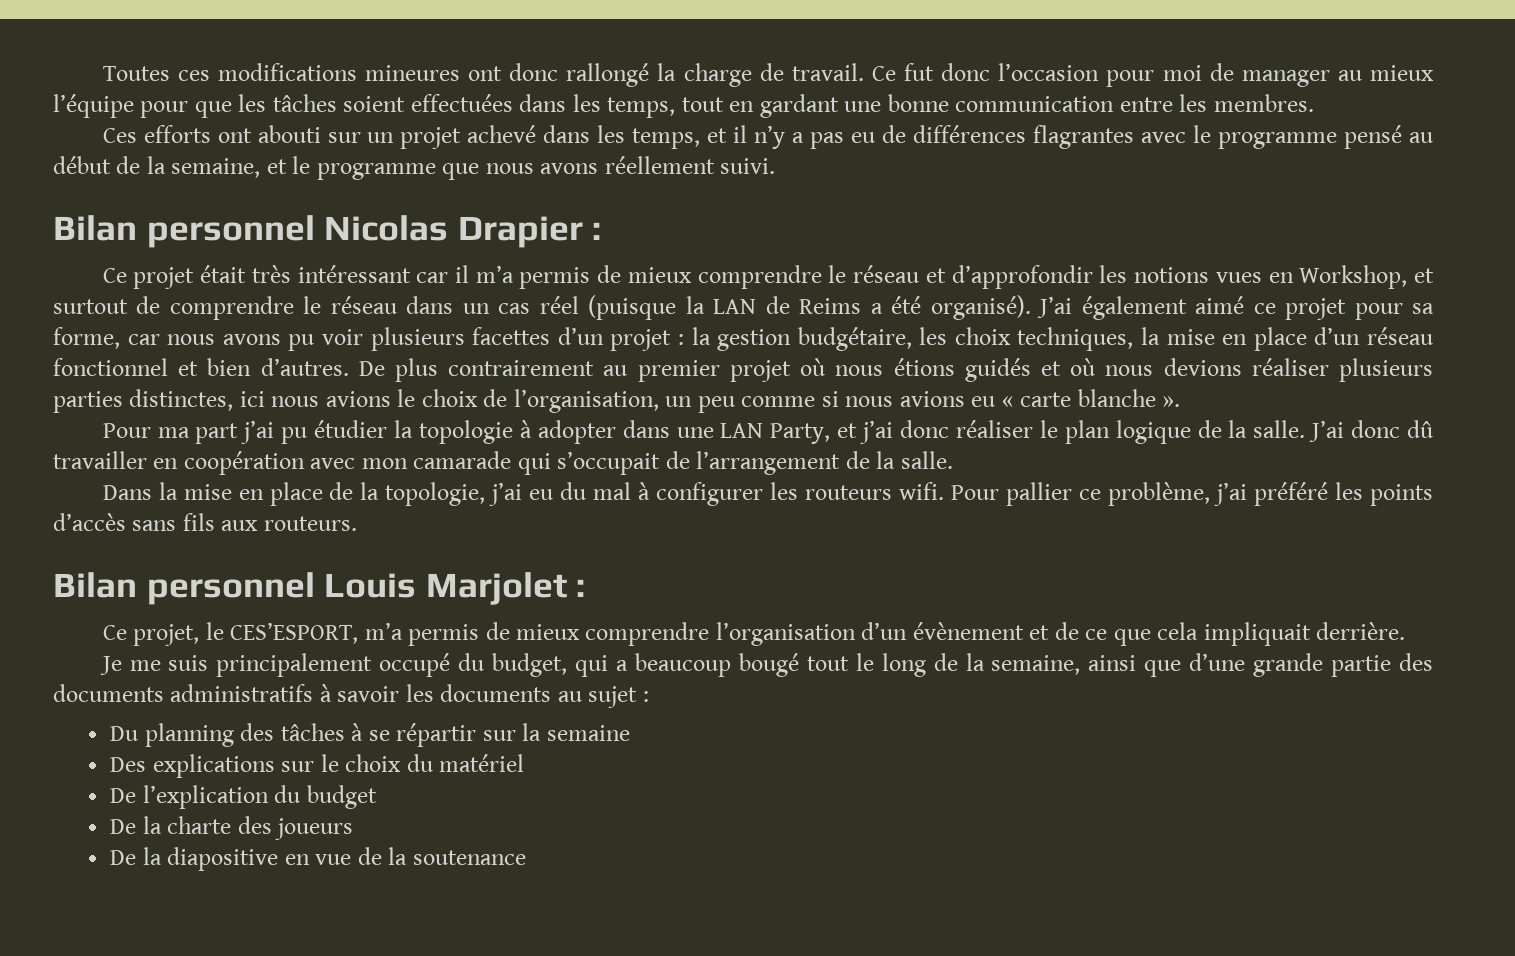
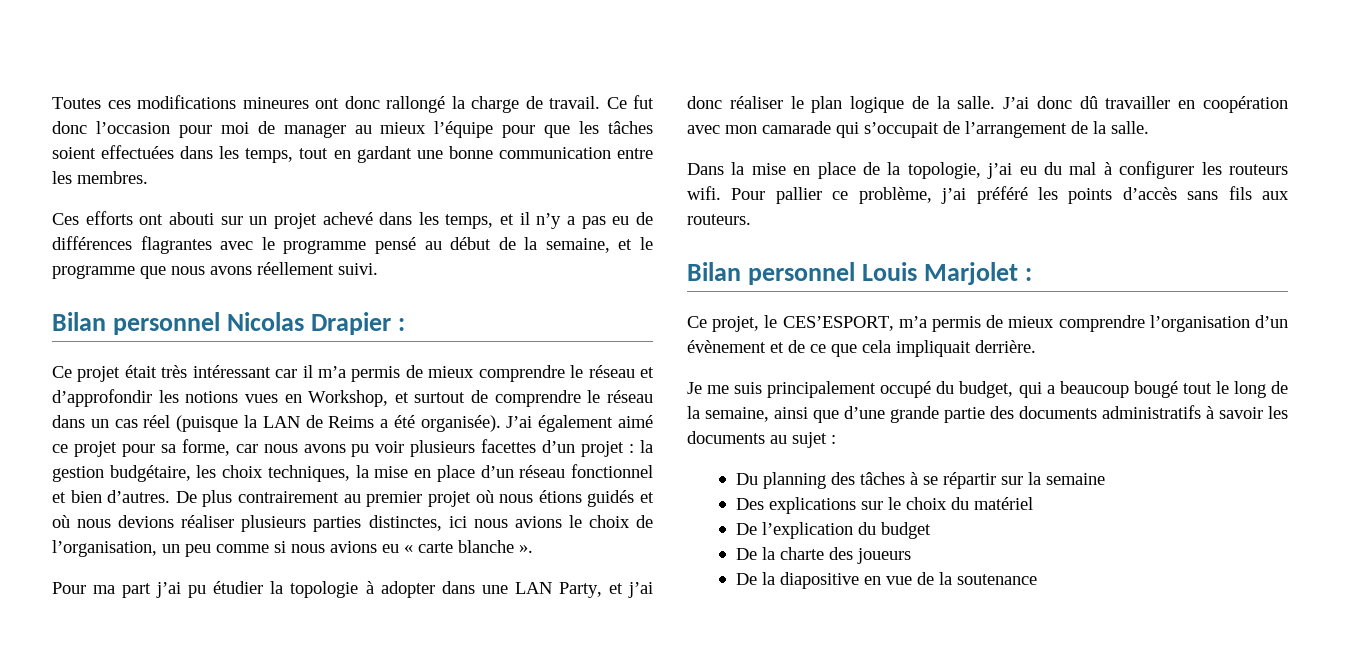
- Ce projet était très intéressant car il m’a permis de mieux comprendre le réseau et d’approfondir les notions vues en Workshop, et surtout de comprendre le réseau dans un cas réel (puisque la LAN de Reims a été organisé).
+ Ce projet était très intéressant car il m’a permis de mieux comprendre le réseau et d’approfondir les notions vues en Workshop, et surtout de comprendre le réseau dans un cas réel (puisque la LAN de Reims a été organisée).

